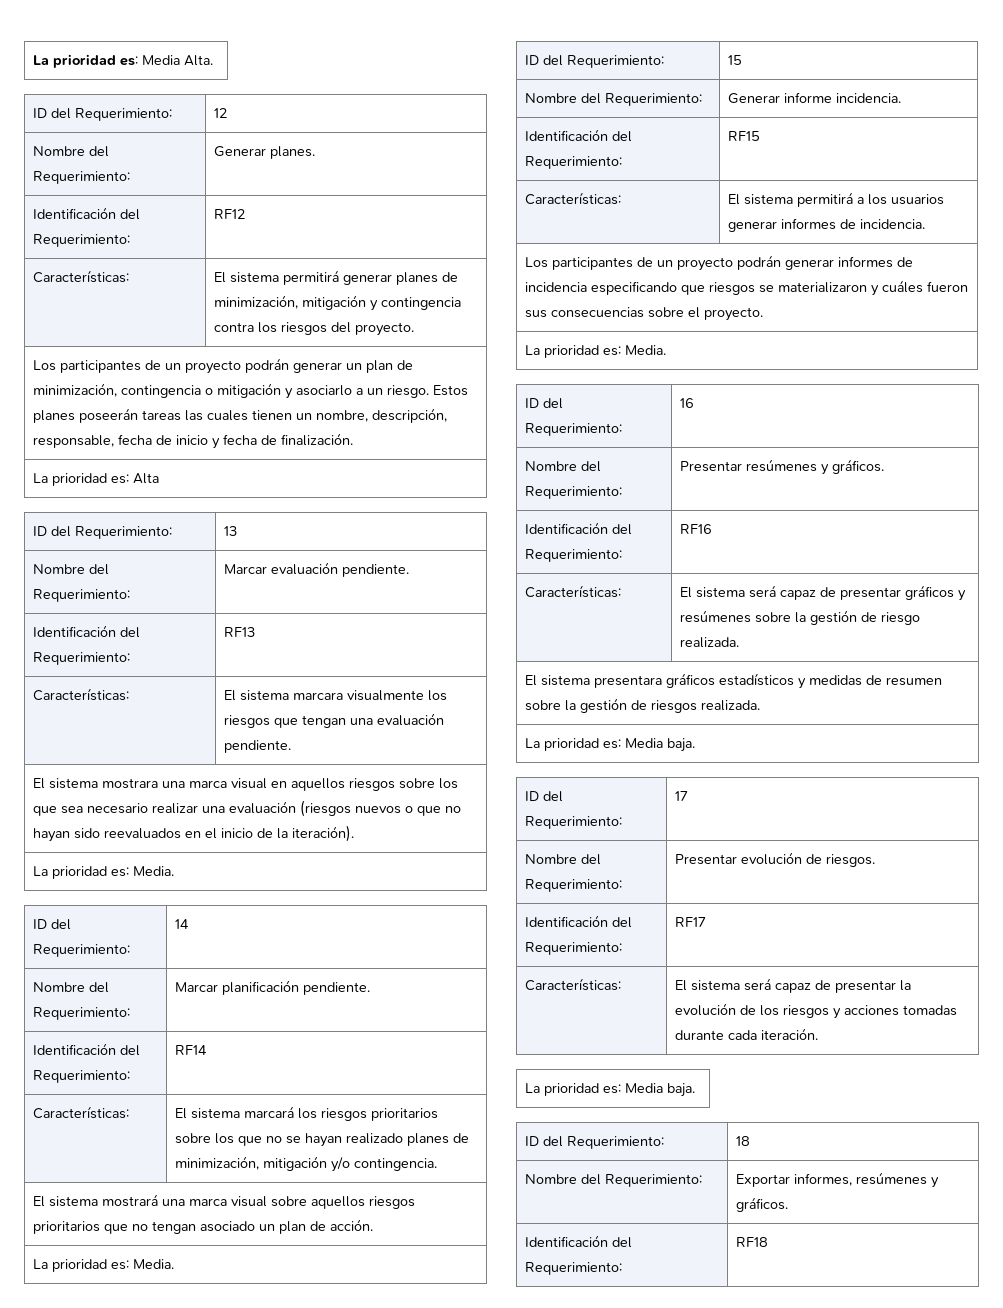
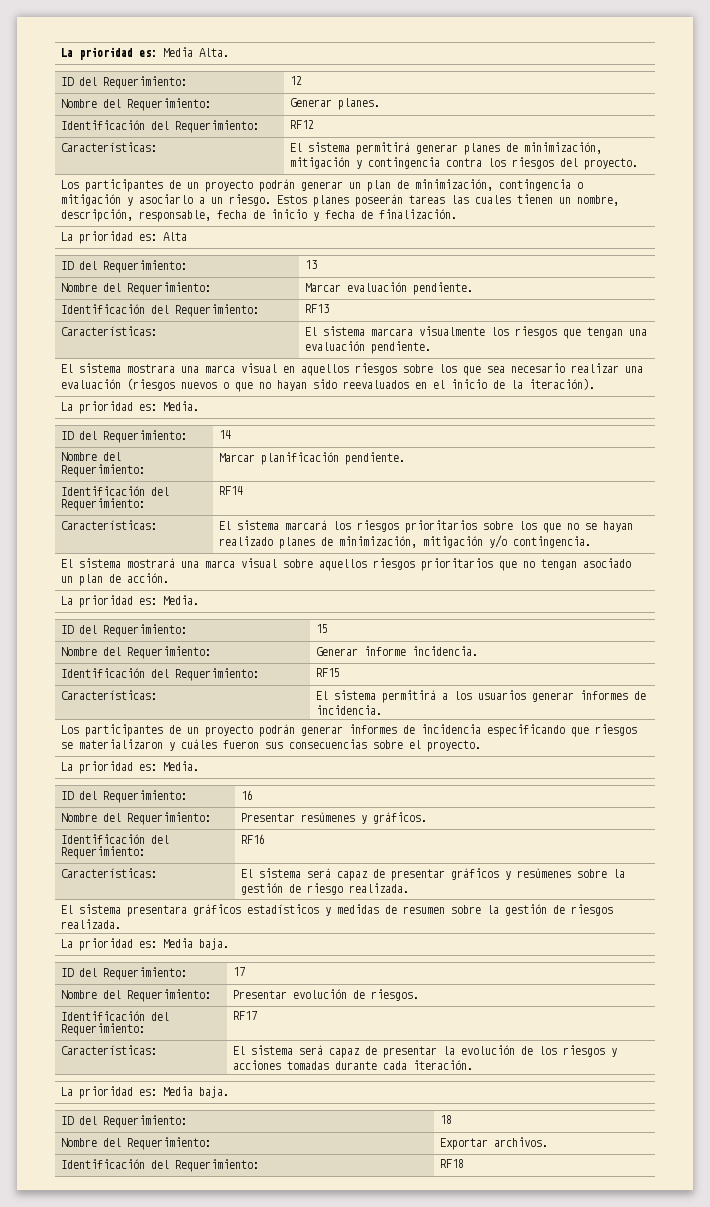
- Nombre del Requerimiento: | Exportar informes, resúmenes y gráficos.
+ Nombre del Requerimiento: | Exportar archivos.

